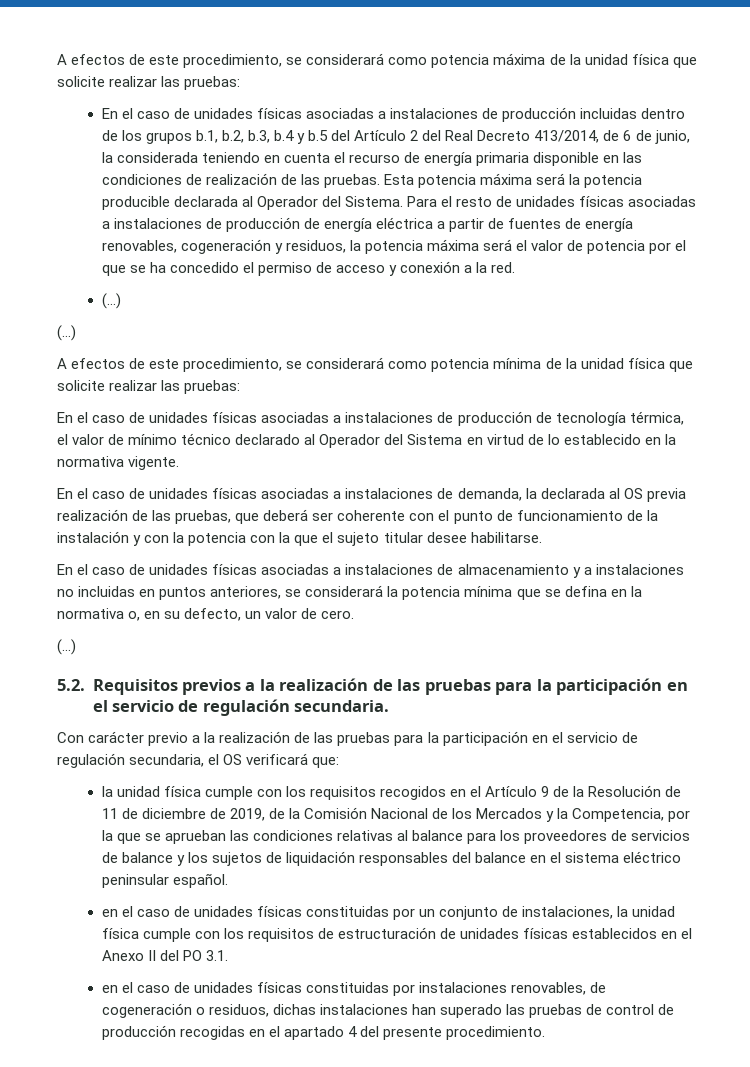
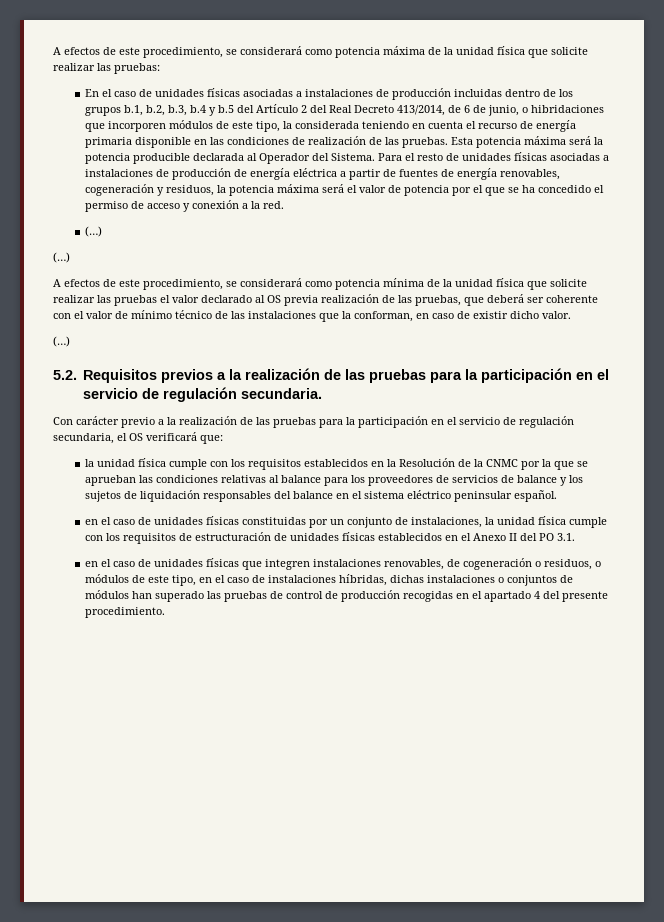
- En el caso de unidades físicas asociadas a instalaciones de producción incluidas dentro de los grupos b.1, b.2, b.3, b.4 y b.5 del Artículo 2 del Real Decreto 413/2014, de 6 de junio, la considerada teniendo en cuenta el recurso de energía primaria disponible en las condiciones de realización de las pruebas.
+ En el caso de unidades físicas asociadas a instalaciones de producción incluidas dentro de los grupos b.1, b.2, b.3, b.4 y b.5 del Artículo 2 del Real Decreto 413/2014, de 6 de junio, o hibridaciones que incorporen módulos de este tipo, la considerada teniendo en cuenta el recurso de energía primaria disponible en las condiciones de realización de las pruebas.
- A efectos de este procedimiento, se considerará como potencia mínima de la unidad física que solicite realizar las pruebas:
- En el caso de unidades físicas asociadas a instalaciones de producción de tecnología térmica, el valor de mínimo técnico declarado al Operador del Sistema en virtud de lo establecido en la normativa vigente.
- En el caso de unidades físicas asociadas a instalaciones de demanda, la declarada al OS previa realización de las pruebas, que deberá ser coherente con el punto de funcionamiento de la instalación y con la potencia con la que el sujeto titular desee habilitarse.
- En el caso de unidades físicas asociadas a instalaciones de almacenamiento y a instalaciones no incluidas en puntos anteriores, se considerará la potencia mínima que se defina en la normativa o, en su defecto, un valor de cero.
+ A efectos de este procedimiento, se considerará como potencia mínima de la unidad física que solicite realizar las pruebas el valor declarado al OS previa realización de las pruebas, que deberá ser coherente con el valor de mínimo técnico de las instalaciones que la conforman, en caso de existir dicho valor.
- la unidad física cumple con los requisitos recogidos en el Artículo 9 de la Resolución de 11 de diciembre de 2019, de la Comisión Nacional de los Mercados y la Competencia, por la que se aprueban las condiciones relativas al balance para los proveedores de servicios de balance y los sujetos de liquidación responsables del balance en el sistema eléctrico peninsular español.
+ la unidad física cumple con los requisitos establecidos en la Resolución de la CNMC por la que se aprueban las condiciones relativas al balance para los proveedores de servicios de balance y los sujetos de liquidación responsables del balance en el sistema eléctrico peninsular español.
- en el caso de unidades físicas constituidas por instalaciones renovables, de cogeneración o residuos, dichas instalaciones han superado las pruebas de control de producción recogidas en el apartado 4 del presente procedimiento.
+ en el caso de unidades físicas que integren instalaciones renovables, de cogeneración o residuos, o módulos de este tipo, en el caso de instalaciones híbridas, dichas instalaciones o conjuntos de módulos han superado las pruebas de control de producción recogidas en el apartado 4 del presente procedimiento.

